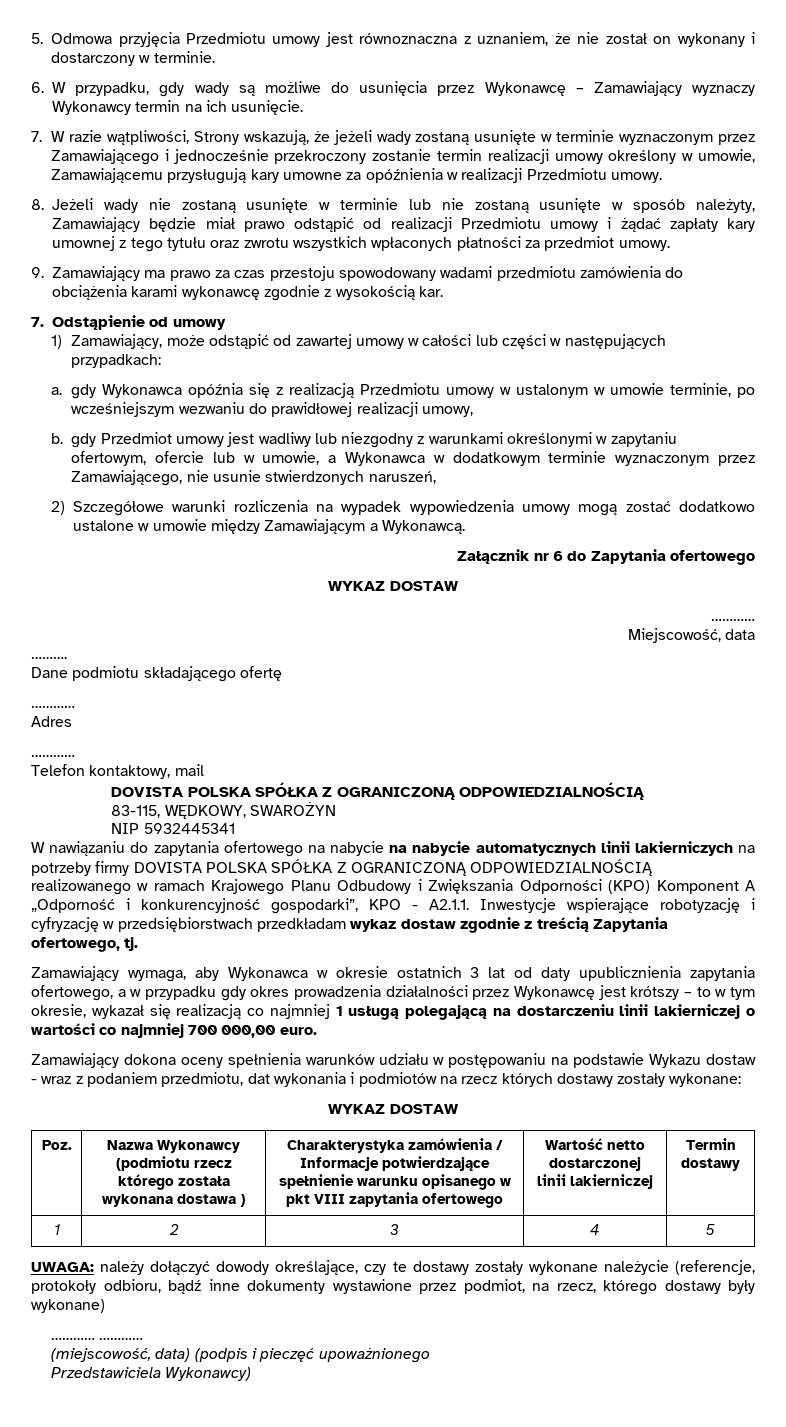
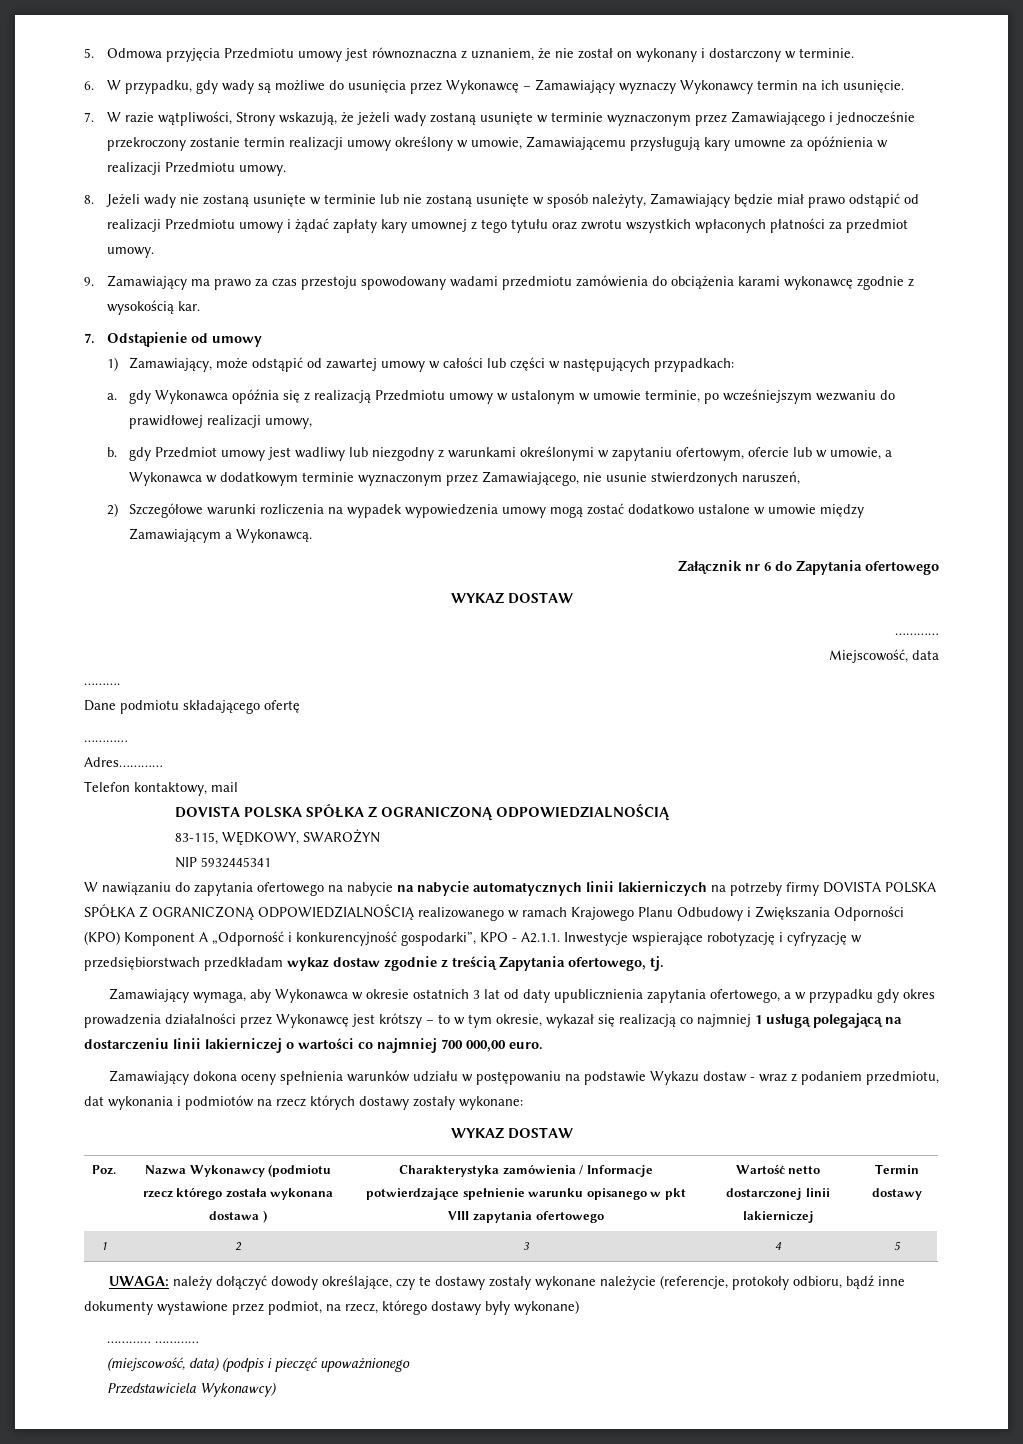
- Adres
- …………
+ Adres…………

